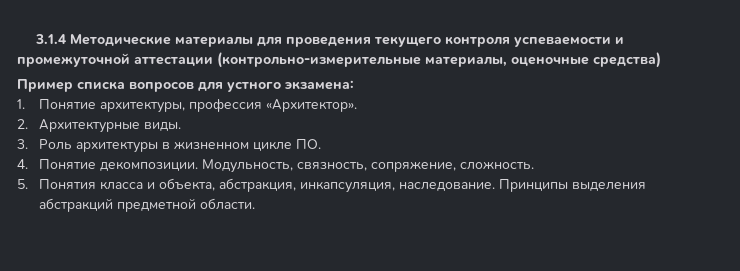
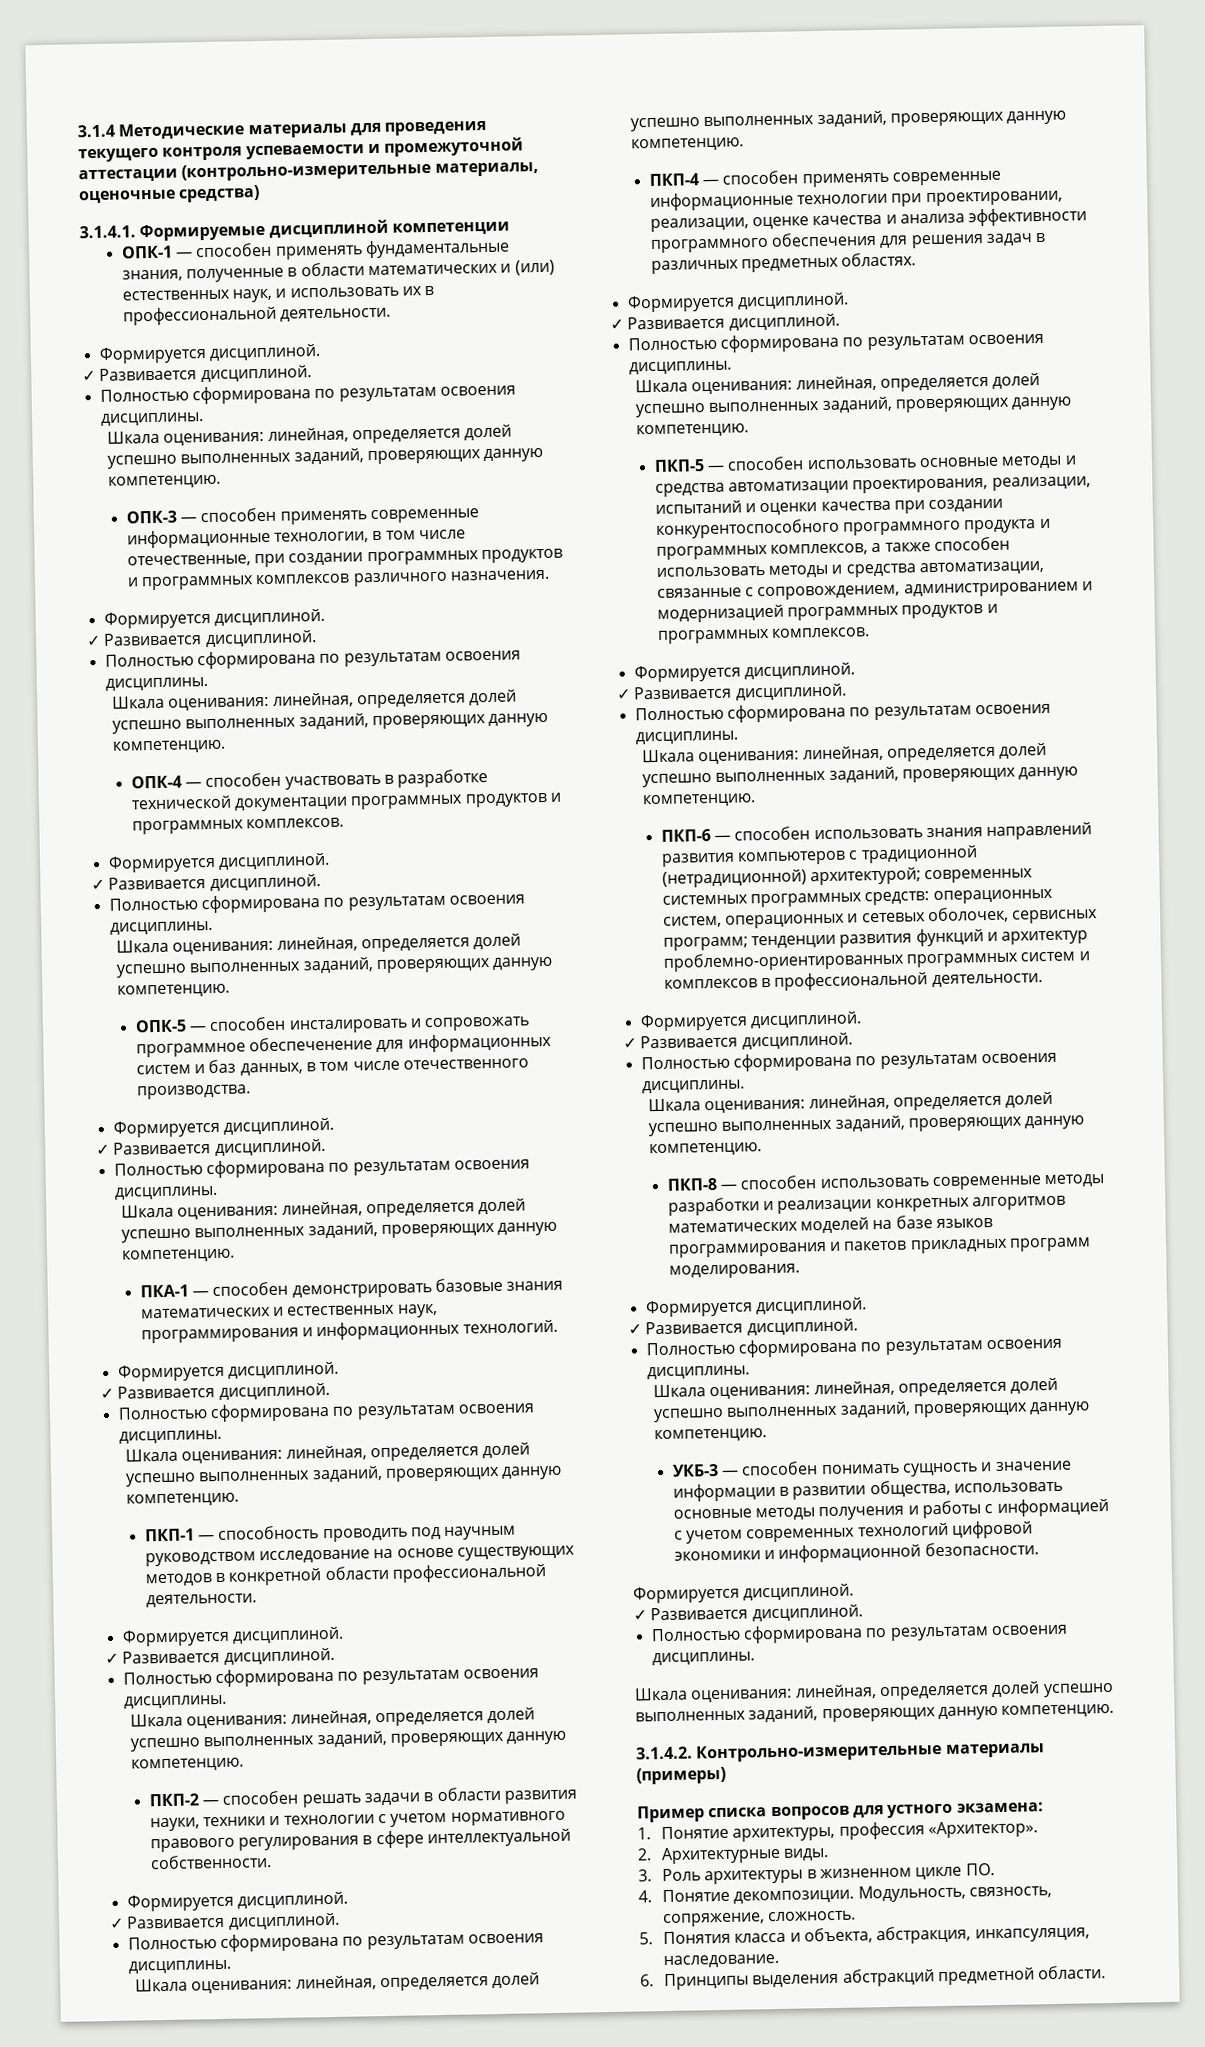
+ 3.1.4.1. Формируемые дисциплиной компетенции
+ ОПК-1 — способен применять фундаментальные знания, полученные в области математических и (или) естественных наук, и использовать их в профессиональной деятельности.
+ Формируется дисциплиной.
+ ✓ Развивается дисциплиной.
+ Полностью сформирована по результатам освоения дисциплины.
+ Шкала оценивания: линейная, определяется долей успешно выполненных заданий, проверяющих данную компетенцию.
+ ОПК-3 — способен применять современные информационные технологии, в том числе отечественные, при создании программных продуктов и программных комплексов различного назначения.
+ Формируется дисциплиной.
+ ✓ Развивается дисциплиной.
+ Полностью сформирована по результатам освоения дисциплины.
+ Шкала оценивания: линейная, определяется долей успешно выполненных заданий, проверяющих данную компетенцию.
+ ОПК-4 — способен участвовать в разработке технической документации программных продуктов и программных комплексов.
+ Формируется дисциплиной.
+ ✓ Развивается дисциплиной.
+ Полностью сформирована по результатам освоения дисциплины.
+ Шкала оценивания: линейная, определяется долей успешно выполненных заданий, проверяющих данную компетенцию.
+ ОПК-5 — способен инсталировать и сопровожать программное обеспеченение для информационных систем и баз данных, в том числе отечественного производства.
+ Формируется дисциплиной.
+ ✓ Развивается дисциплиной.
+ Полностью сформирована по результатам освоения дисциплины.
+ Шкала оценивания: линейная, определяется долей успешно выполненных заданий, проверяющих данную компетенцию.
+ ПКА-1 — способен демонстрировать базовые знания математических и естественных наук, программирования и информационных технологий.
+ Формируется дисциплиной.
+ ✓ Развивается дисциплиной.
+ Полностью сформирована по результатам освоения дисциплины.
+ Шкала оценивания: линейная, определяется долей успешно выполненных заданий, проверяющих данную компетенцию.
+ ПКП-1 — способность проводить под научным руководством исследование на основе существующих методов в конкретной области профессиональной деятельности.
+ Формируется дисциплиной.
+ ✓ Развивается дисциплиной.
+ Полностью сформирована по результатам освоения дисциплины.
+ Шкала оценивания: линейная, определяется долей успешно выполненных заданий, проверяющих данную компетенцию.
+ ПКП-2 — способен решать задачи в области развития науки, техники и технологии с учетом нормативного правового регулирования в сфере интеллектуальной собственности.
+ Формируется дисциплиной.
+ ✓ Развивается дисциплиной.
+ Полностью сформирована по результатам освоения дисциплины.
+ Шкала оценивания: линейная, определяется долей успешно выполненных заданий, проверяющих данную компетенцию.
+ ПКП-4 — способен применять современные информационные технологии при проектировании, реализации, оценке качества и анализа эффективности программного обеспечения для решения задач в различных предметных областях.
+ Формируется дисциплиной.
+ ✓ Развивается дисциплиной.
+ Полностью сформирована по результатам освоения дисциплины.
+ Шкала оценивания: линейная, определяется долей успешно выполненных заданий, проверяющих данную компетенцию.
+ ПКП-5 — способен использовать основные методы и средства автоматизации проектирования, реализации, испытаний и оценки качества при создании конкурентоспособного программного продукта и программных комплексов, а также способен использовать методы и средства автоматизации, связанные с сопровождением, администрированием и модернизацией программных продуктов и программных комплексов.
+ Формируется дисциплиной.
+ ✓ Развивается дисциплиной.
+ Полностью сформирована по результатам освоения дисциплины.
+ Шкала оценивания: линейная, определяется долей успешно выполненных заданий, проверяющих данную компетенцию.
+ ПКП-6 — способен использовать знания направлений развития компьютеров с традиционной (нетрадиционной) архитектурой; современных системных программных средств: операционных систем, операционных и сетевых оболочек, сервисных программ; тенденции развития функций и архитектур проблемно-ориентированных программных систем и комплексов в профессиональной деятельности.
+ Формируется дисциплиной.
+ ✓ Развивается дисциплиной.
+ Полностью сформирована по результатам освоения дисциплины.
+ Шкала оценивания: линейная, определяется долей успешно выполненных заданий, проверяющих данную компетенцию.
+ ПКП-8 — способен использовать современные методы разработки и реализации конкретных алгоритмов математических моделей на базе языков программирования и пакетов прикладных программ моделирования.
+ Формируется дисциплиной.
+ ✓ Развивается дисциплиной.
+ Полностью сформирована по результатам освоения дисциплины.
+ Шкала оценивания: линейная, определяется долей успешно выполненных заданий, проверяющих данную компетенцию.
+ УКБ-3 — способен понимать сущность и значение информации в развитии общества, использовать основные методы получения и работы с информацией с учетом современных технологий цифровой экономики и информационной безопасности.
+ Формируется дисциплиной.
+ ✓ Развивается дисциплиной.
+ Полностью сформирована по результатам освоения дисциплины.
+ Шкала оценивания: линейная, определяется долей успешно выполненных заданий, проверяющих данную компетенцию.
+ 3.1.4.2. Контрольно-измерительные материалы (примеры)
- 5. Понятия класса и объекта, абстракция, инкапсуляция, наследование. Принципы выделения абстракций предметной области.
+ 5. Понятия класса и объекта, абстракция, инкапсуляция, наследование.
+ 6. Принципы выделения абстракций предметной области.

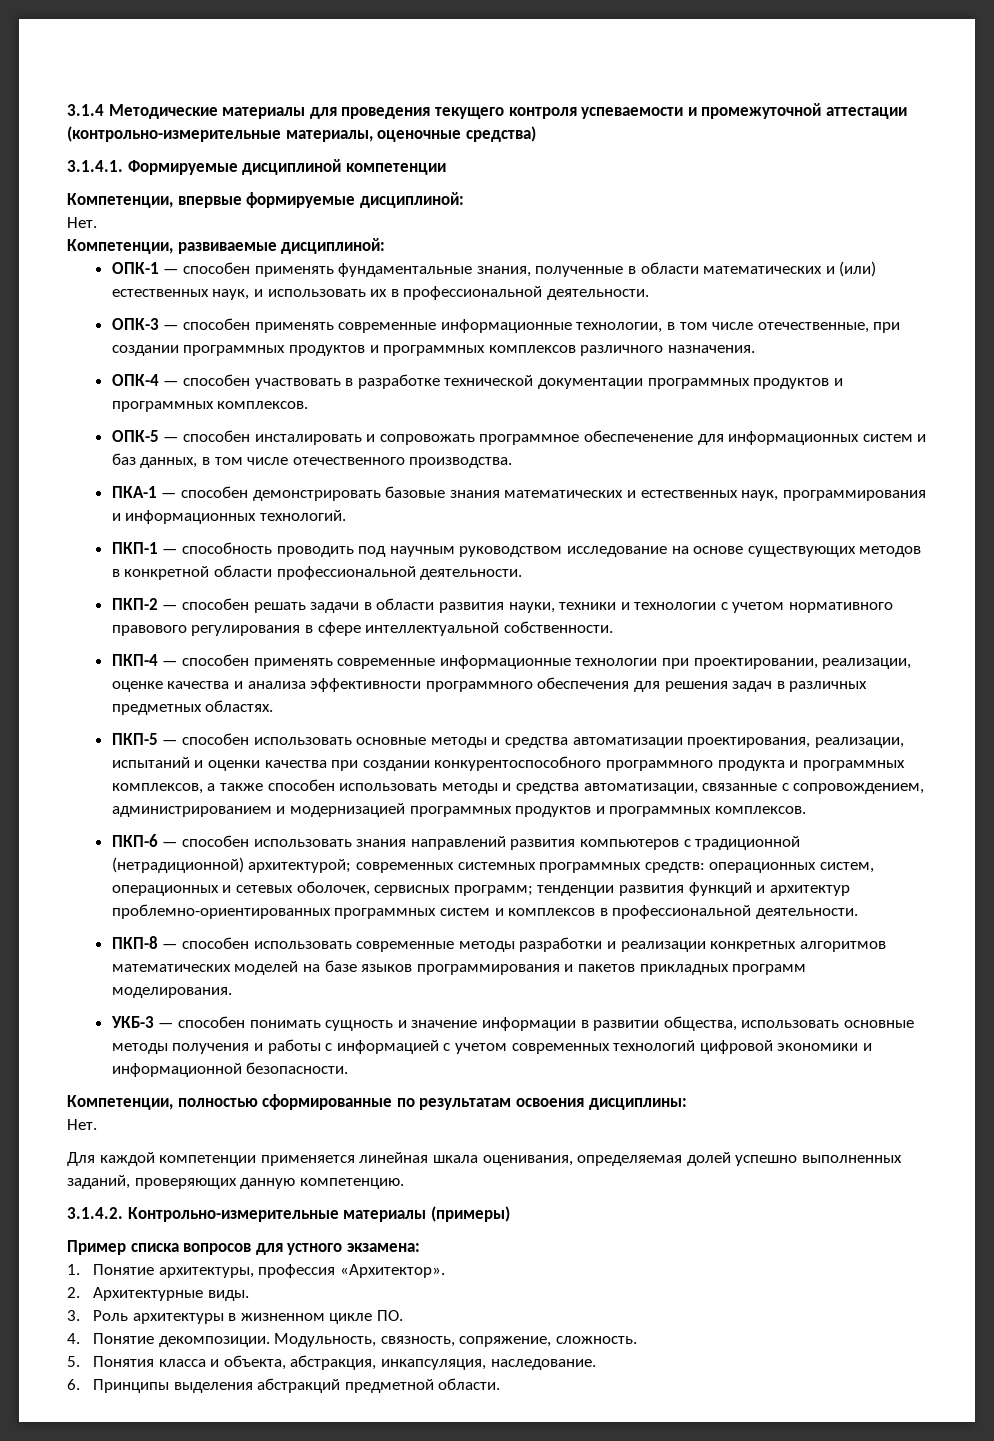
+ Компетенции, впервые формируемые дисциплиной:
+ Нет.
+ Компетенции, развиваемые дисциплиной:
  ОПК-1 — способен применять фундаментальные знания, полученные в области математических и (или) естественных наук, и использовать их в профессиональной деятельности.
- Формируется дисциплиной.
- ✓ Развивается дисциплиной.
- Полностью сформирована по результатам освоения дисциплины.
- Шкала оценивания: линейная, определяется долей успешно выполненных заданий, проверяющих данную компетенцию.
  ОПК-3 — способен применять современные информационные технологии, в том числе отечественные, при создании программных продуктов и программных комплексов различного назначения.
- Формируется дисциплиной.
- ✓ Развивается дисциплиной.
- Полностью сформирована по результатам освоения дисциплины.
- Шкала оценивания: линейная, определяется долей успешно выполненных заданий, проверяющих данную компетенцию.
  ОПК-4 — способен участвовать в разработке технической документации программных продуктов и программных комплексов.
- Формируется дисциплиной.
- ✓ Развивается дисциплиной.
- Полностью сформирована по результатам освоения дисциплины.
- Шкала оценивания: линейная, определяется долей успешно выполненных заданий, проверяющих данную компетенцию.
  ОПК-5 — способен инсталировать и сопровожать программное обеспеченение для информационных систем и баз данных, в том числе отечественного производства.
- Формируется дисциплиной.
- ✓ Развивается дисциплиной.
- Полностью сформирована по результатам освоения дисциплины.
- Шкала оценивания: линейная, определяется долей успешно выполненных заданий, проверяющих данную компетенцию.
  ПКА-1 — способен демонстрировать базовые знания математических и естественных наук, программирования и информационных технологий.
- Формируется дисциплиной.
- ✓ Развивается дисциплиной.
- Полностью сформирована по результатам освоения дисциплины.
- Шкала оценивания: линейная, определяется долей успешно выполненных заданий, проверяющих данную компетенцию.
  ПКП-1 — способность проводить под научным руководством исследование на основе существующих методов в конкретной области профессиональной деятельности.
- Формируется дисциплиной.
- ✓ Развивается дисциплиной.
- Полностью сформирована по результатам освоения дисциплины.
- Шкала оценивания: линейная, определяется долей успешно выполненных заданий, проверяющих данную компетенцию.
  ПКП-2 — способен решать задачи в области развития науки, техники и технологии с учетом нормативного правового регулирования в сфере интеллектуальной собственности.
- Формируется дисциплиной.
- ✓ Развивается дисциплиной.
- Полностью сформирована по результатам освоения дисциплины.
- Шкала оценивания: линейная, определяется долей успешно выполненных заданий, проверяющих данную компетенцию.
  ПКП-4 — способен применять современные информационные технологии при проектировании, реализации, оценке качества и анализа эффективности программного обеспечения для решения задач в различных предметных областях.
- Формируется дисциплиной.
- ✓ Развивается дисциплиной.
- Полностью сформирована по результатам освоения дисциплины.
- Шкала оценивания: линейная, определяется долей успешно выполненных заданий, проверяющих данную компетенцию.
  ПКП-5 — способен использовать основные методы и средства автоматизации проектирования, реализации, испытаний и оценки качества при создании конкурентоспособного программного продукта и программных комплексов, а также способен использовать методы и средства автоматизации, связанные с сопровождением, администрированием и модернизацией программных продуктов и программных комплексов.
- Формируется дисциплиной.
- ✓ Развивается дисциплиной.
- Полностью сформирована по результатам освоения дисциплины.
- Шкала оценивания: линейная, определяется долей успешно выполненных заданий, проверяющих данную компетенцию.
  ПКП-6 — способен использовать знания направлений развития компьютеров с традиционной (нетрадиционной) архитектурой; современных системных программных средств: операционных систем, операционных и сетевых оболочек, сервисных программ; тенденции развития функций и архитектур проблемно-ориентированных программных систем и комплексов в профессиональной деятельности.
- Формируется дисциплиной.
- ✓ Развивается дисциплиной.
- Полностью сформирована по результатам освоения дисциплины.
- Шкала оценивания: линейная, определяется долей успешно выполненных заданий, проверяющих данную компетенцию.
  ПКП-8 — способен использовать современные методы разработки и реализации конкретных алгоритмов математических моделей на базе языков программирования и пакетов прикладных программ моделирования.
- Формируется дисциплиной.
- ✓ Развивается дисциплиной.
- Полностью сформирована по результатам освоения дисциплины.
- Шкала оценивания: линейная, определяется долей успешно выполненных заданий, проверяющих данную компетенцию.
  УКБ-3 — способен понимать сущность и значение информации в развитии общества, использовать основные методы получения и работы с информацией с учетом современных технологий цифровой экономики и информационной безопасности.
- Формируется дисциплиной.
- ✓ Развивается дисциплиной.
- Полностью сформирована по результатам освоения дисциплины.
- Шкала оценивания: линейная, определяется долей успешно выполненных заданий, проверяющих данную компетенцию.
+ Компетенции, полностью сформированные по результатам освоения дисциплины:
+ Нет.
+ Для каждой компетенции применяется линейная шкала оценивания, определяемая долей успешно выполненных заданий, проверяющих данную компетенцию.

